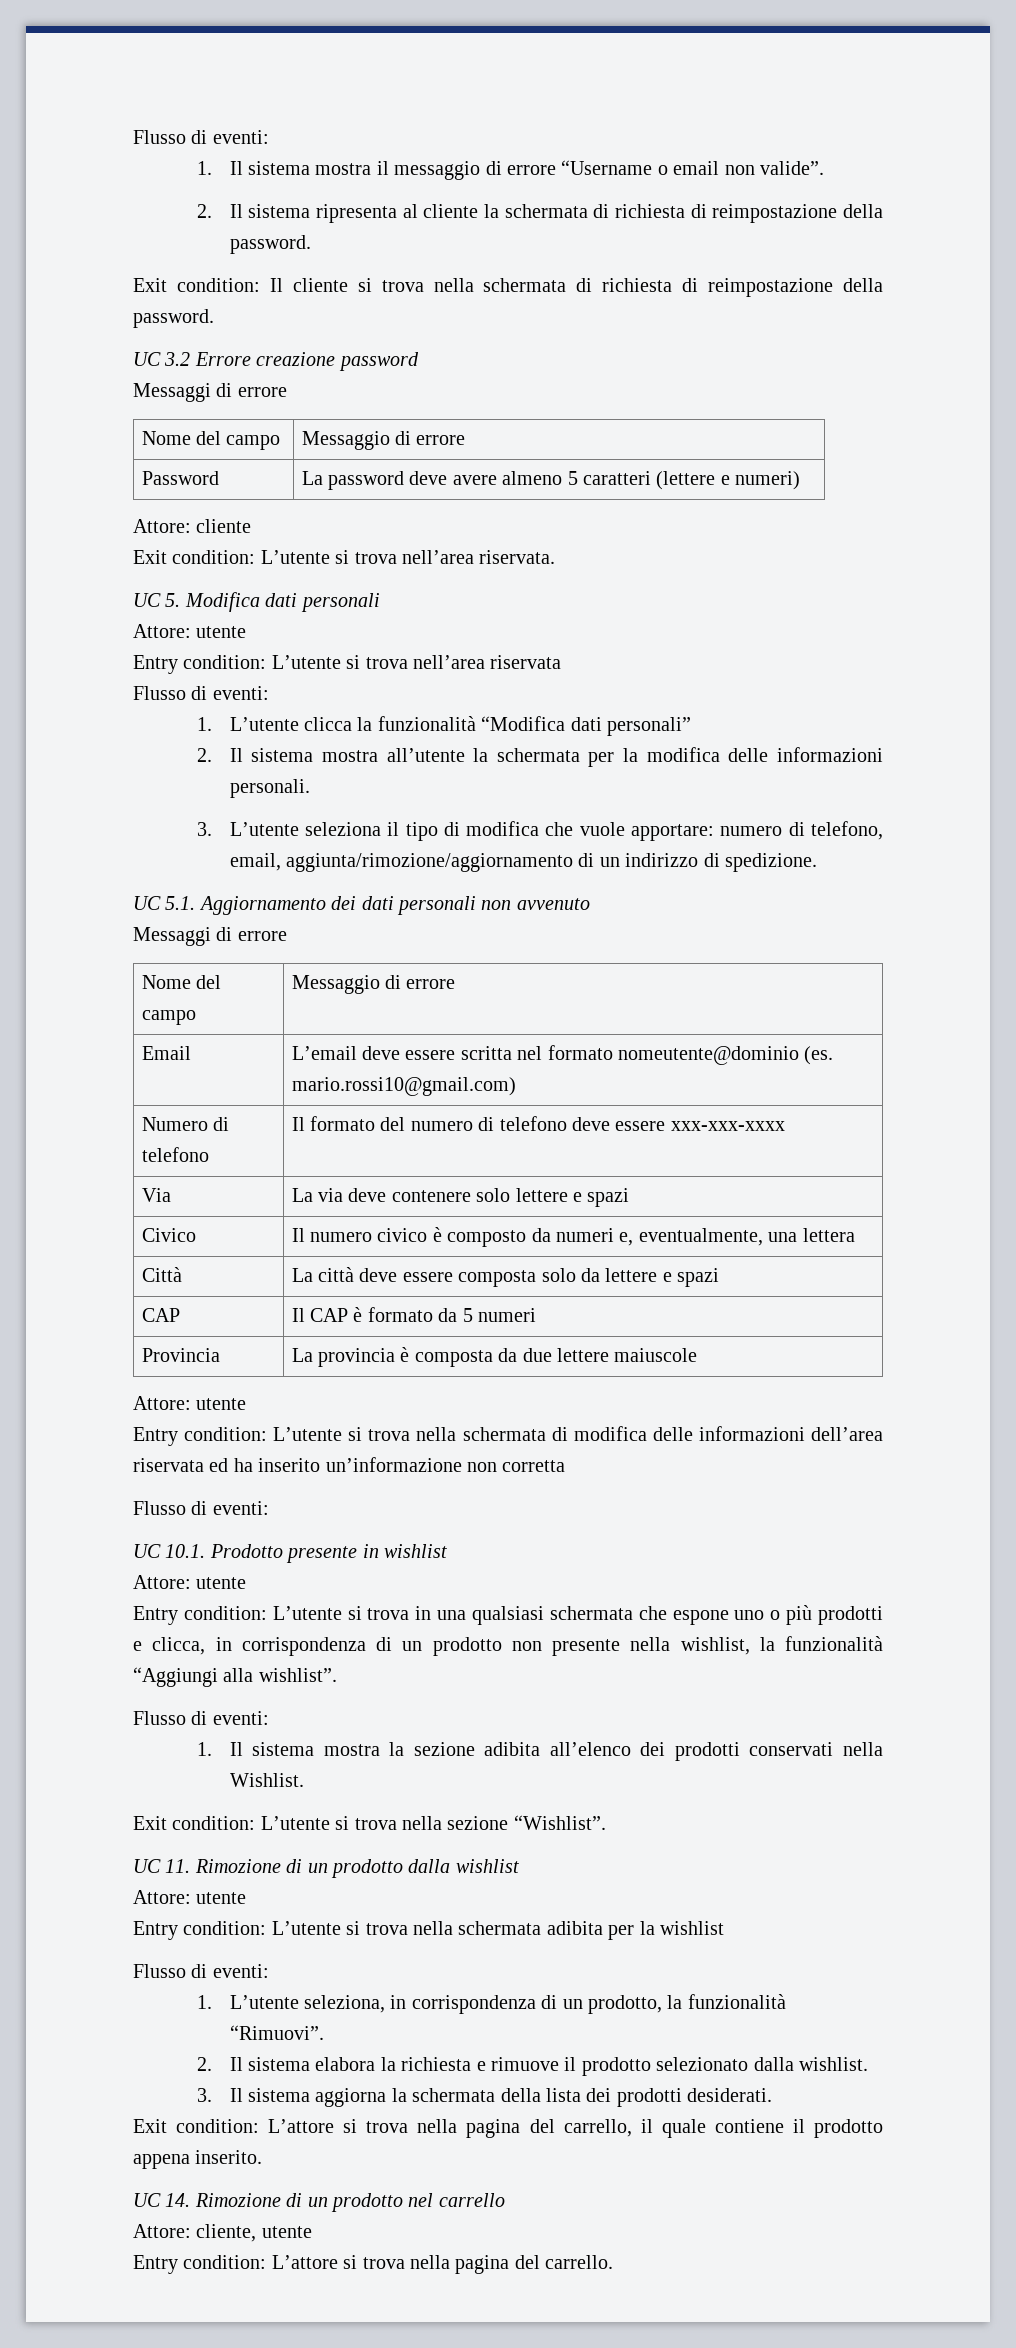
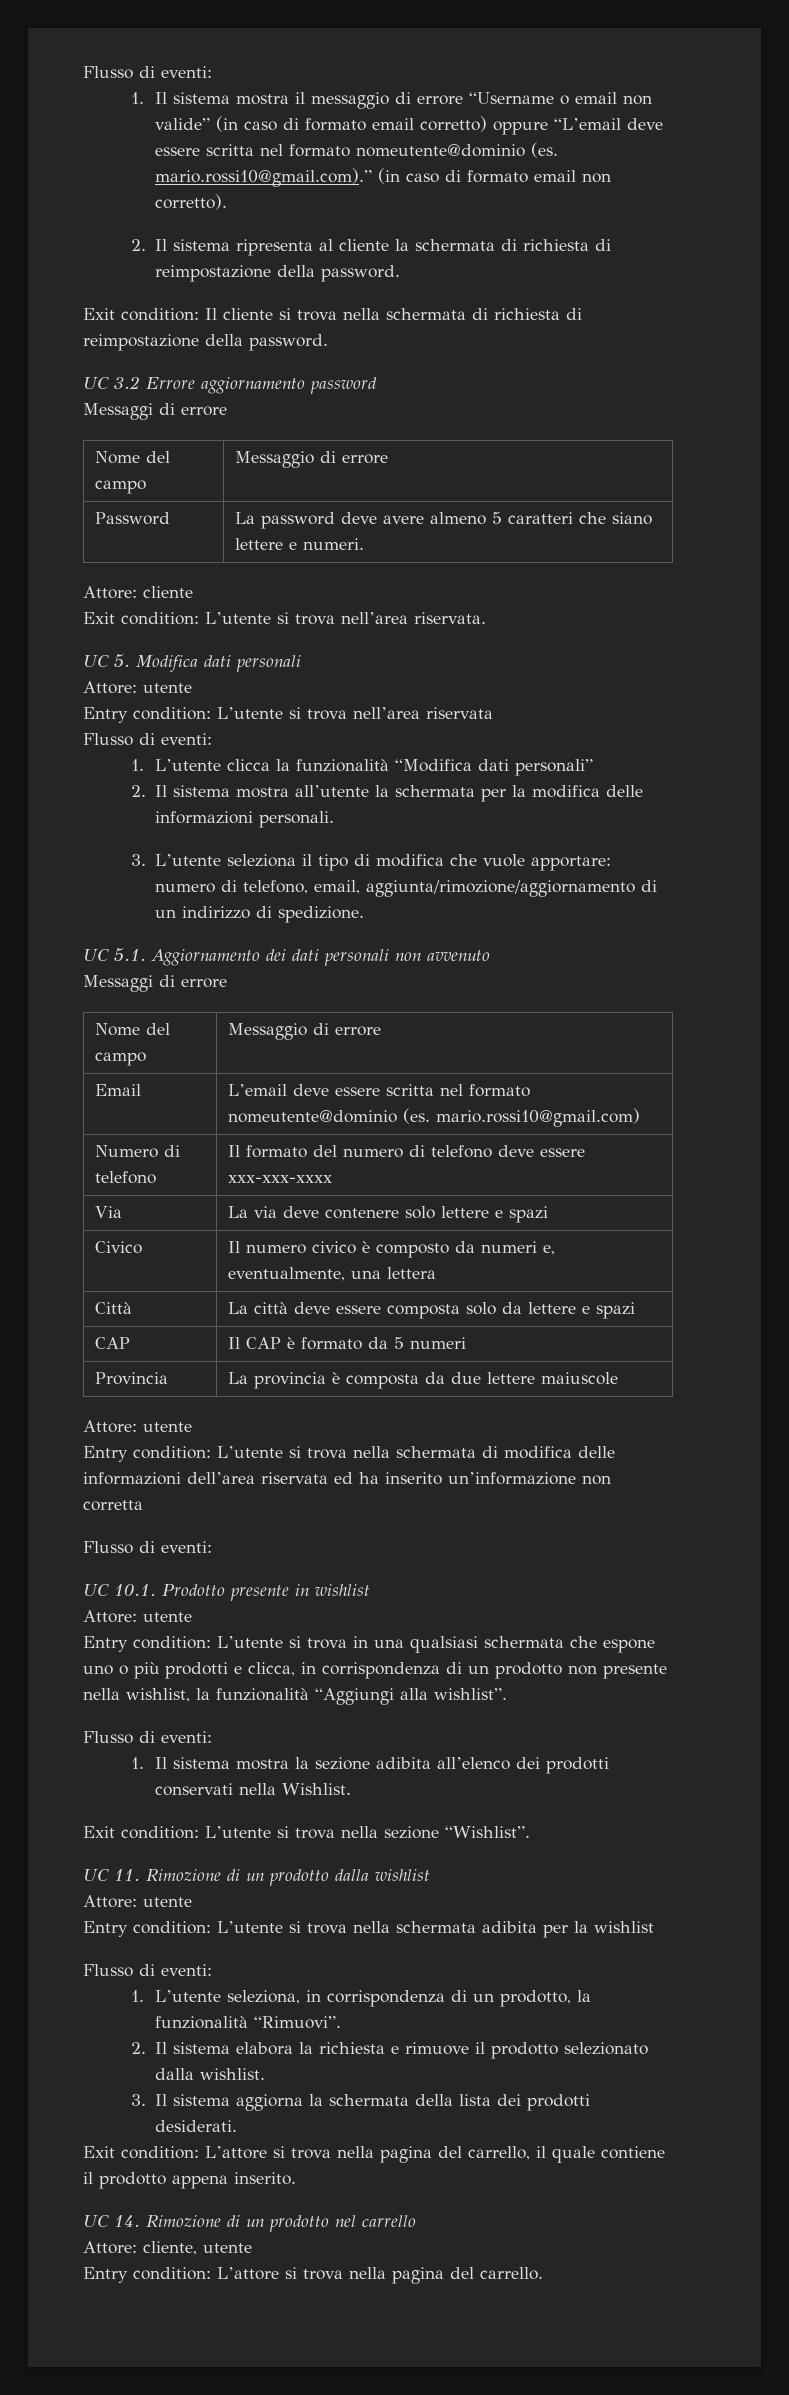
- 1. Il sistema mostra il messaggio di errore “Username o email non valide”.
+ 1. Il sistema mostra il messaggio di errore “Username o email non valide” (in caso di formato email corretto) oppure “L’email deve essere scritta nel formato nomeutente@dominio (es. mario.rossi10@gmail.com).” (in caso di formato email non corretto).
- UC 3.2 Errore creazione password
+ UC 3.2 Errore aggiornamento password
- Password | La password deve avere almeno 5 caratteri (lettere e numeri)
+ Password | La password deve avere almeno 5 caratteri che siano lettere e numeri.

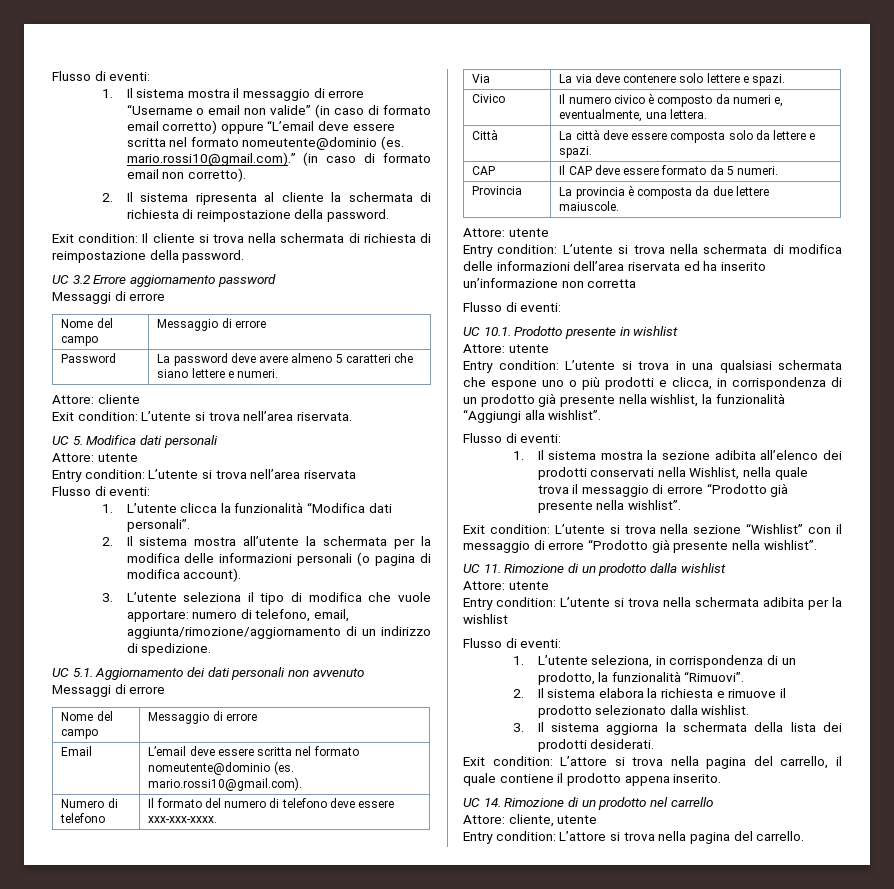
- 1. L’utente clicca la funzionalità “Modifica dati personali”
+ 1. L’utente clicca la funzionalità “Modifica dati personali”.
- 2. Il sistema mostra all’utente la schermata per la modifica delle informazioni personali.
+ 2. Il sistema mostra all’utente la schermata per la modifica delle informazioni personali (o pagina di modifica account).
- Email | L’email deve essere scritta nel formato nomeutente@dominio (es. mario.rossi10@gmail.com)
+ Email | L’email deve essere scritta nel formato nomeutente@dominio (es. mario.rossi10@gmail.com).
- Numero di telefono | Il formato del numero di telefono deve essere xxx-xxx-xxxx
+ Numero di telefono | Il formato del numero di telefono deve essere xxx-xxx-xxxx.
- Via | La via deve contenere solo lettere e spazi
+ Via | La via deve contenere solo lettere e spazi.
- Civico | Il numero civico è composto da numeri e, eventualmente, una lettera
+ Civico | Il numero civico è composto da numeri e, eventualmente, una lettera.
- Città | La città deve essere composta solo da lettere e spazi
+ Città | La città deve essere composta solo da lettere e spazi.
- CAP | Il CAP è formato da 5 numeri
+ CAP | Il CAP deve essere formato da 5 numeri.
- Provincia | La provincia è composta da due lettere maiuscole
+ Provincia | La provincia è composta da due lettere maiuscole.
- Entry condition: L’utente si trova in una qualsiasi schermata che espone uno o più prodotti e clicca, in corrispondenza di un prodotto non presente nella wishlist, la funzionalità “Aggiungi alla wishlist”.
+ Entry condition: L’utente si trova in una qualsiasi schermata che espone uno o più prodotti e clicca, in corrispondenza di un prodotto già presente nella wishlist, la funzionalità “Aggiungi alla wishlist”.
- 1. Il sistema mostra la sezione adibita all’elenco dei prodotti conservati nella Wishlist.
+ 1. Il sistema mostra la sezione adibita all’elenco dei prodotti conservati nella Wishlist, nella quale trova il messaggio di errore “Prodotto già presente nella wishlist”.
- Exit condition: L’utente si trova nella sezione “Wishlist”.
+ Exit condition: L’utente si trova nella sezione “Wishlist” con il messaggio di errore “Prodotto già presente nella wishlist”.

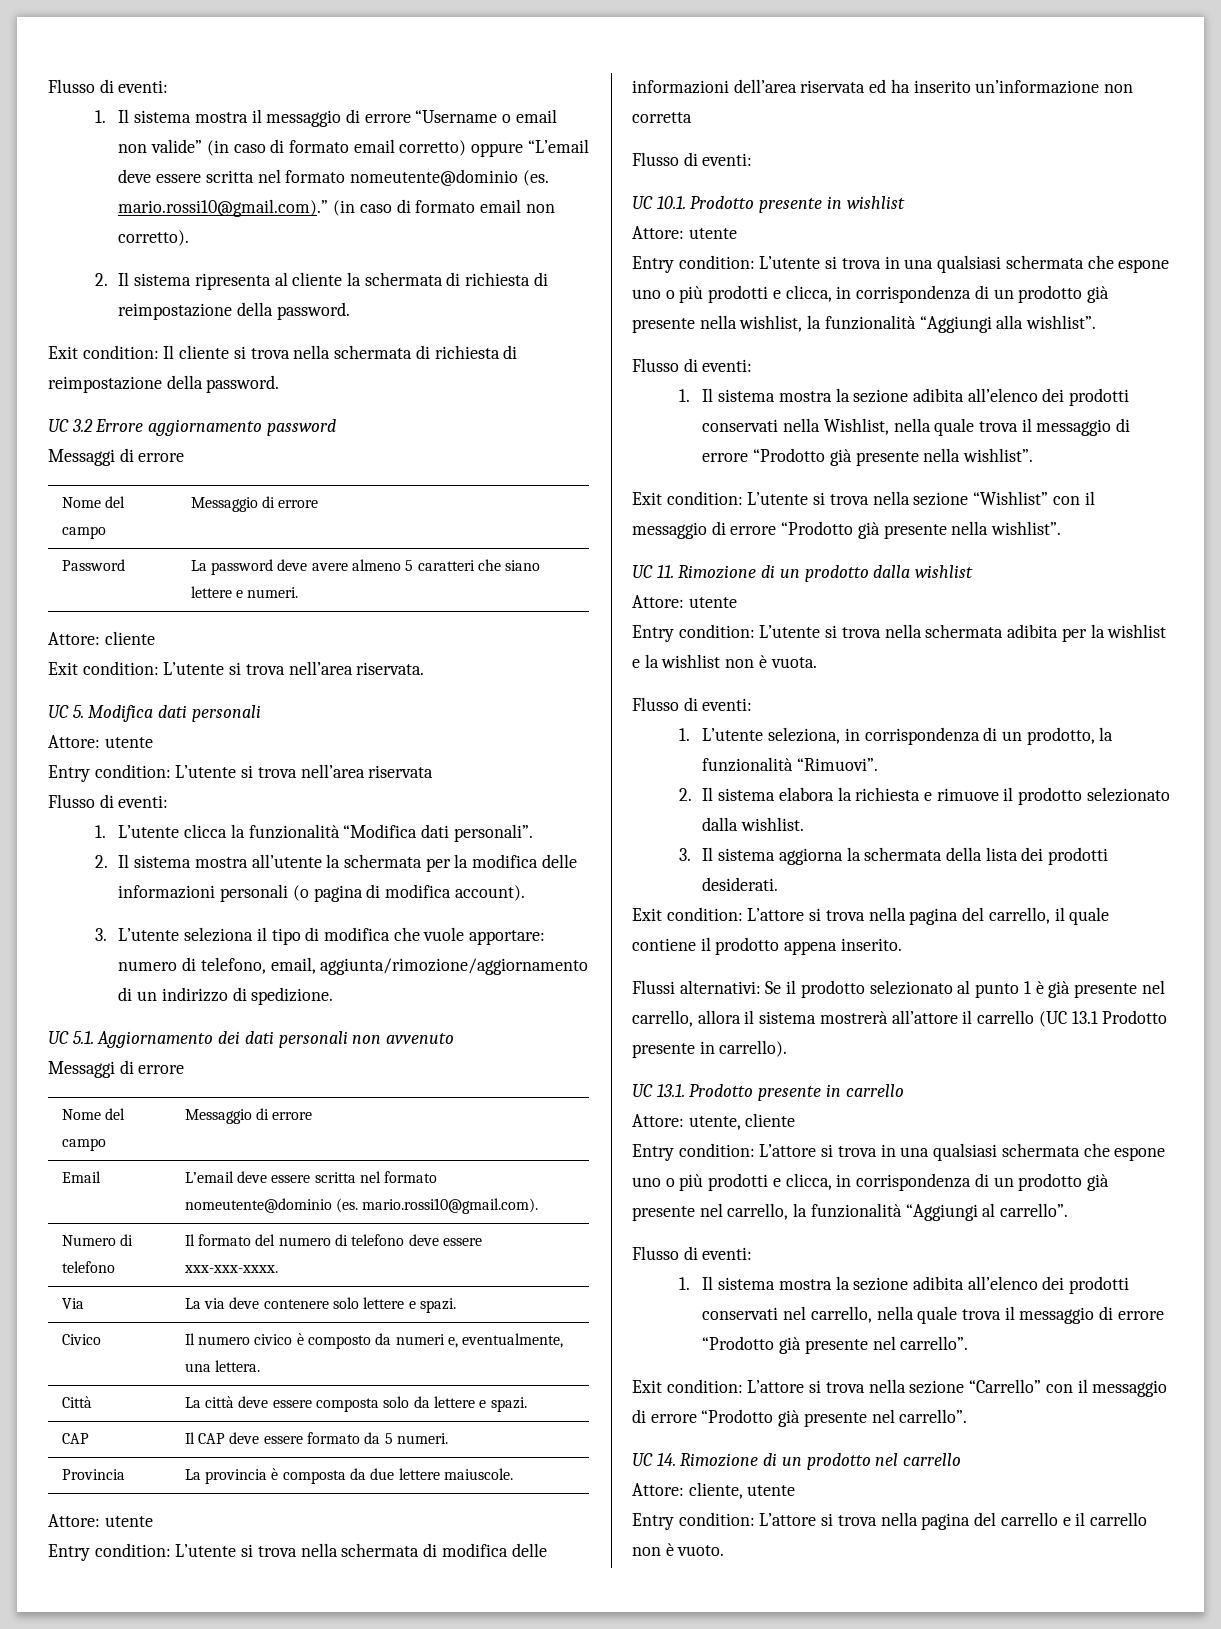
- Entry condition: L’utente si trova nella schermata adibita per la wishlist
+ Entry condition: L’utente si trova nella schermata adibita per la wishlist e la wishlist non è vuota.
+ Flussi alternativi: Se il prodotto selezionato al punto 1 è già presente nel carrello, allora il sistema mostrerà all’attore il carrello (UC 13.1 Prodotto presente in carrello).
+ UC 13.1. Prodotto presente in carrello
+ Attore: utente, cliente
+ Entry condition: L’attore si trova in una qualsiasi schermata che espone uno o più prodotti e clicca, in corrispondenza di un prodotto già presente nel carrello, la funzionalità “Aggiungi al carrello”.
+ Flusso di eventi:
+ 1. Il sistema mostra la sezione adibita all’elenco dei prodotti conservati nel carrello, nella quale trova il messaggio di errore “Prodotto già presente nel carrello”.
+ Exit condition: L’attore si trova nella sezione “Carrello” con il messaggio di errore “Prodotto già presente nel carrello”.
- Entry condition: L’attore si trova nella pagina del carrello.
+ Entry condition: L’attore si trova nella pagina del carrello e il carrello non è vuoto.

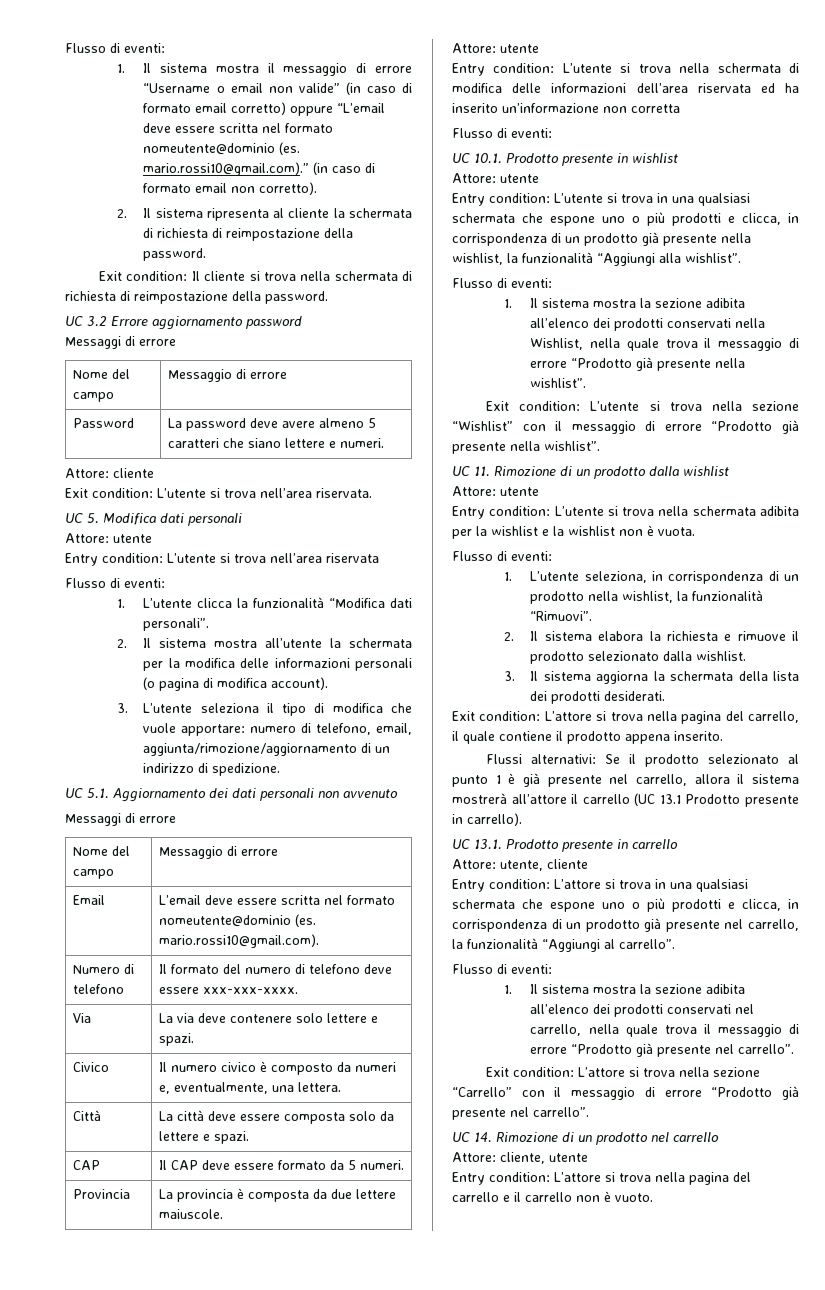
- 1. L’utente seleziona, in corrispondenza di un prodotto, la funzionalità “Rimuovi”.
+ 1. L’utente seleziona, in corrispondenza di un prodotto nella wishlist, la funzionalità “Rimuovi”.

